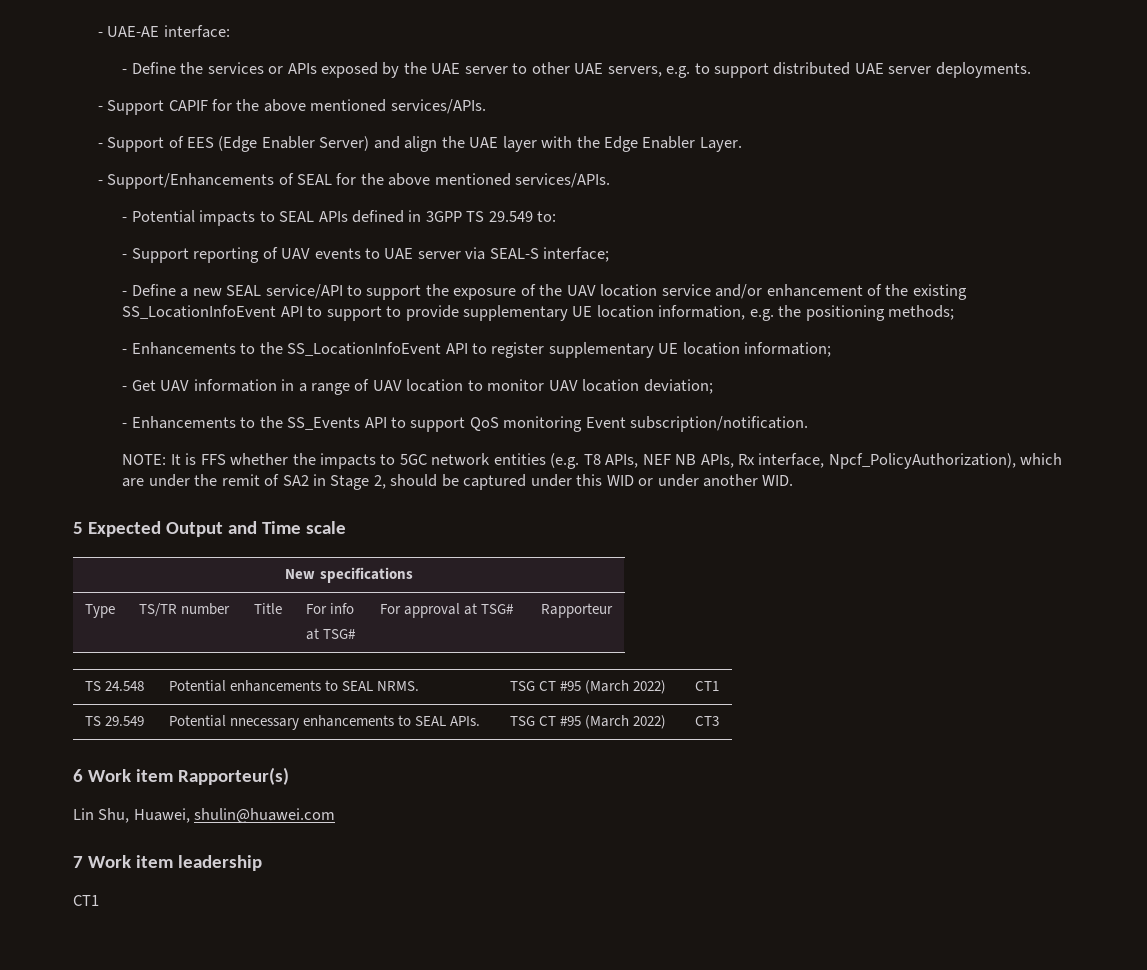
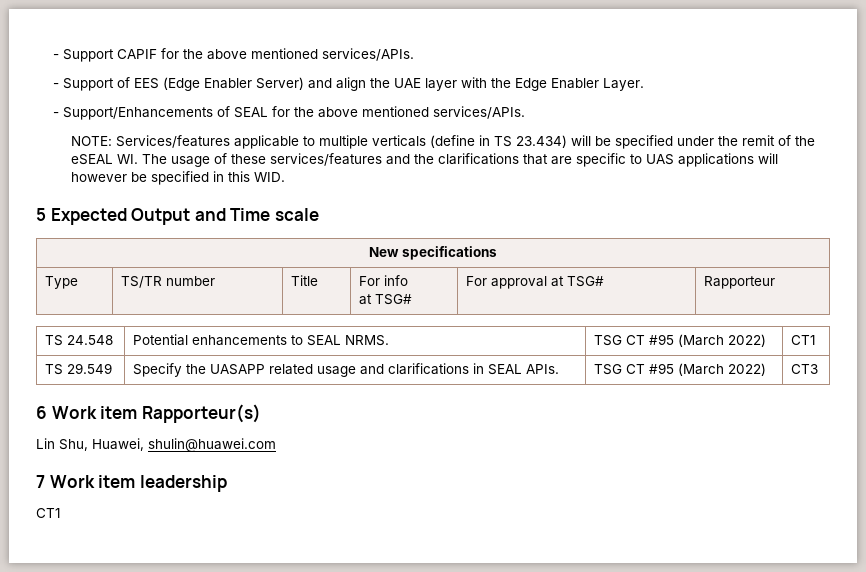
- - UAE-AE interface:
- - Define the services or APIs exposed by the UAE server to other UAE servers, e.g. to support distributed UAE server deployments.
- - Potential impacts to SEAL APIs defined in 3GPP TS 29.549 to:
- - Support reporting of UAV events to UAE server via SEAL-S interface;
- - Define a new SEAL service/API to support the exposure of the UAV location service and/or enhancement of the existing SS_LocationInfoEvent API to support to provide supplementary UE location information, e.g. the positioning methods;
- - Enhancements to the SS_LocationInfoEvent API to register supplementary UE location information;
- - Get UAV information in a range of UAV location to monitor UAV location deviation;
- - Enhancements to the SS_Events API to support QoS monitoring Event subscription/notification.
- NOTE: It is FFS whether the impacts to 5GC network entities (e.g. T8 APIs, NEF NB APIs, Rx interface, Npcf_PolicyAuthorization), which are under the remit of SA2 in Stage 2, should be captured under this WID or under another WID.
+ NOTE: Services/features applicable to multiple verticals (define in TS 23.434) will be specified under the remit of the eSEAL WI. The usage of these services/features and the clarifications that are specific to UAS applications will however be specified in this WID.
- TS 29.549 | Potential nnecessary enhancements to SEAL APIs. | TSG CT #95 (March 2022) | CT3
+ TS 29.549 | Specify the UASAPP related usage and clarifications in SEAL APIs. | TSG CT #95 (March 2022) | CT3

